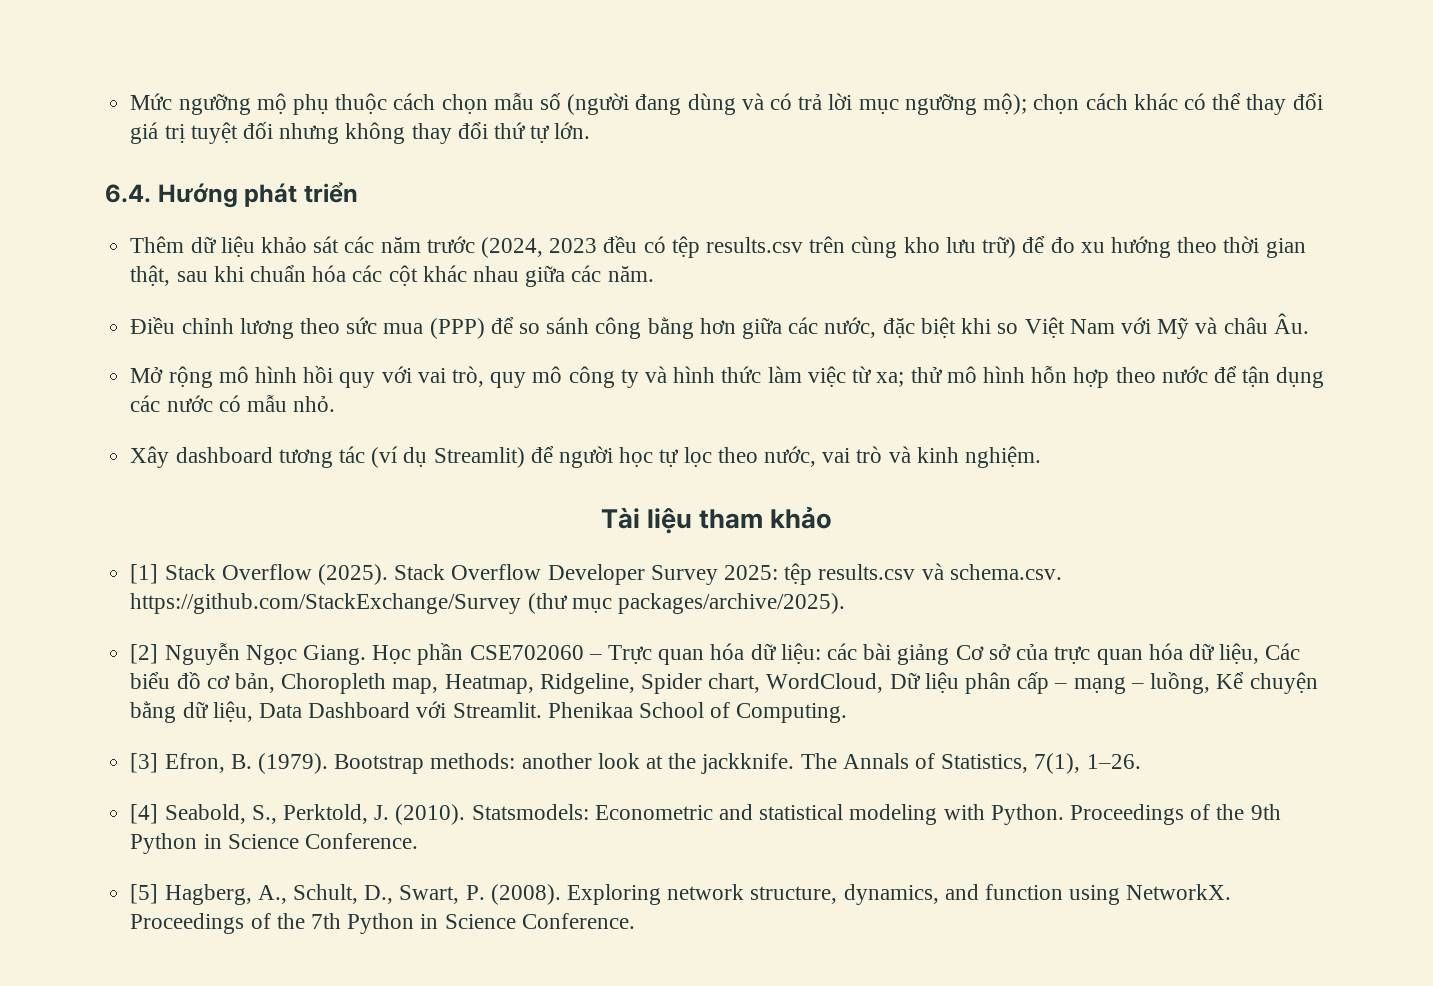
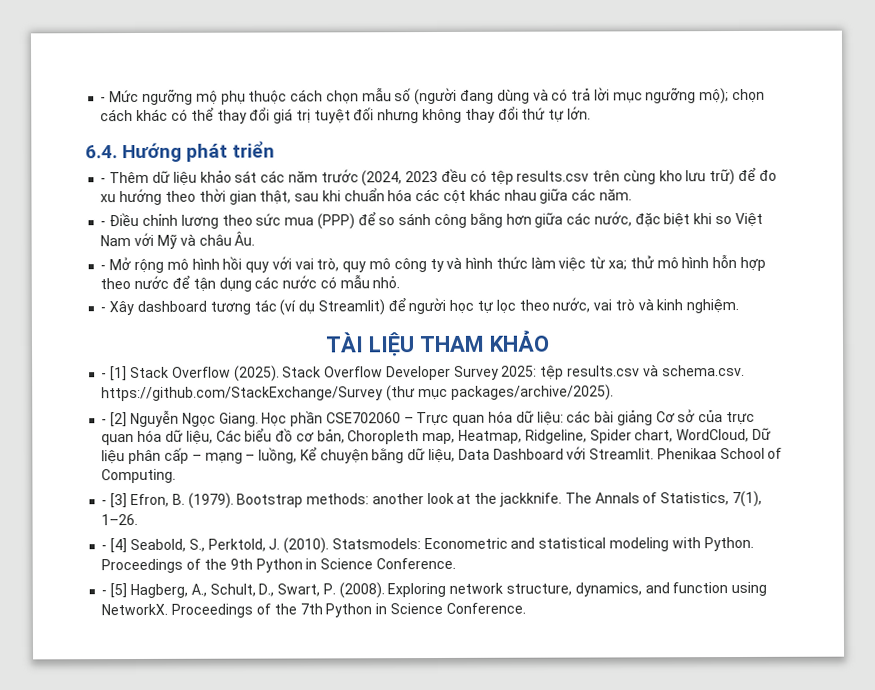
- Mức ngưỡng mộ phụ thuộc cách chọn mẫu số (người đang dùng và có trả lời mục ngưỡng mộ); chọn cách khác có thể thay đổi giá trị tuyệt đối nhưng không thay đổi thứ tự lớn.
+ - Mức ngưỡng mộ phụ thuộc cách chọn mẫu số (người đang dùng và có trả lời mục ngưỡng mộ); chọn cách khác có thể thay đổi giá trị tuyệt đối nhưng không thay đổi thứ tự lớn.
- Thêm dữ liệu khảo sát các năm trước (2024, 2023 đều có tệp results.csv trên cùng kho lưu trữ) để đo xu hướng theo thời gian thật, sau khi chuẩn hóa các cột khác nhau giữa các năm.
+ - Thêm dữ liệu khảo sát các năm trước (2024, 2023 đều có tệp results.csv trên cùng kho lưu trữ) để đo xu hướng theo thời gian thật, sau khi chuẩn hóa các cột khác nhau giữa các năm.
- Điều chỉnh lương theo sức mua (PPP) để so sánh công bằng hơn giữa các nước, đặc biệt khi so Việt Nam với Mỹ và châu Âu.
+ - Điều chỉnh lương theo sức mua (PPP) để so sánh công bằng hơn giữa các nước, đặc biệt khi so Việt Nam với Mỹ và châu Âu.
- Mở rộng mô hình hồi quy với vai trò, quy mô công ty và hình thức làm việc từ xa; thử mô hình hỗn hợp theo nước để tận dụng các nước có mẫu nhỏ.
+ - Mở rộng mô hình hồi quy với vai trò, quy mô công ty và hình thức làm việc từ xa; thử mô hình hỗn hợp theo nước để tận dụng các nước có mẫu nhỏ.
- Xây dashboard tương tác (ví dụ Streamlit) để người học tự lọc theo nước, vai trò và kinh nghiệm.
+ - Xây dashboard tương tác (ví dụ Streamlit) để người học tự lọc theo nước, vai trò và kinh nghiệm.
- Tài liệu tham khảo
- [1] Stack Overflow (2025).
+ TÀI LIỆU THAM KHẢO
+ - [1] Stack Overflow (2025).
- [2] Nguyễn Ngọc Giang.
+ - [2] Nguyễn Ngọc Giang.
- [3] Efron, B. (1979).
+ - [3] Efron, B. (1979).
- [4] Seabold, S., Perktold, J. (2010).
+ - [4] Seabold, S., Perktold, J. (2010).
- [5] Hagberg, A., Schult, D., Swart, P. (2008).
+ - [5] Hagberg, A., Schult, D., Swart, P. (2008).

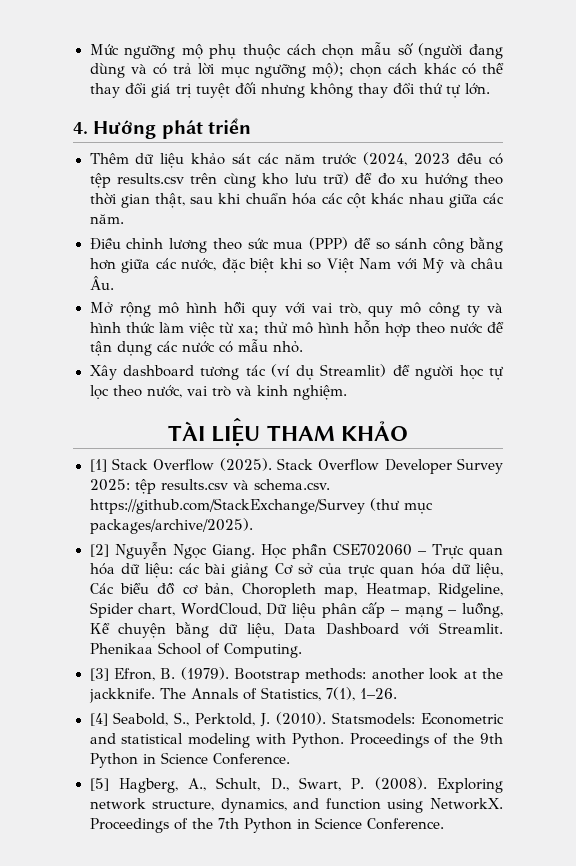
- - Mức ngưỡng mộ phụ thuộc cách chọn mẫu số (người đang dùng và có trả lời mục ngưỡng mộ); chọn cách khác có thể thay đổi giá trị tuyệt đối nhưng không thay đổi thứ tự lớn.
+ Mức ngưỡng mộ phụ thuộc cách chọn mẫu số (người đang dùng và có trả lời mục ngưỡng mộ); chọn cách khác có thể thay đổi giá trị tuyệt đối nhưng không thay đổi thứ tự lớn.
- 6.4. Hướng phát triển
+ 4. Hướng phát triển
- - Thêm dữ liệu khảo sát các năm trước (2024, 2023 đều có tệp results.csv trên cùng kho lưu trữ) để đo xu hướng theo thời gian thật, sau khi chuẩn hóa các cột khác nhau giữa các năm.
+ Thêm dữ liệu khảo sát các năm trước (2024, 2023 đều có tệp results.csv trên cùng kho lưu trữ) để đo xu hướng theo thời gian thật, sau khi chuẩn hóa các cột khác nhau giữa các năm.
- - Điều chỉnh lương theo sức mua (PPP) để so sánh công bằng hơn giữa các nước, đặc biệt khi so Việt Nam với Mỹ và châu Âu.
+ Điều chỉnh lương theo sức mua (PPP) để so sánh công bằng hơn giữa các nước, đặc biệt khi so Việt Nam với Mỹ và châu Âu.
- - Mở rộng mô hình hồi quy với vai trò, quy mô công ty và hình thức làm việc từ xa; thử mô hình hỗn hợp theo nước để tận dụng các nước có mẫu nhỏ.
+ Mở rộng mô hình hồi quy với vai trò, quy mô công ty và hình thức làm việc từ xa; thử mô hình hỗn hợp theo nước để tận dụng các nước có mẫu nhỏ.
- - Xây dashboard tương tác (ví dụ Streamlit) để người học tự lọc theo nước, vai trò và kinh nghiệm.
+ Xây dashboard tương tác (ví dụ Streamlit) để người học tự lọc theo nước, vai trò và kinh nghiệm.
- - [1] Stack Overflow (2025).
+ [1] Stack Overflow (2025).
- - [2] Nguyễn Ngọc Giang.
+ [2] Nguyễn Ngọc Giang.
- - [3] Efron, B. (1979).
+ [3] Efron, B. (1979).
- - [4] Seabold, S., Perktold, J. (2010).
+ [4] Seabold, S., Perktold, J. (2010).
- - [5] Hagberg, A., Schult, D., Swart, P. (2008).
+ [5] Hagberg, A., Schult, D., Swart, P. (2008).

